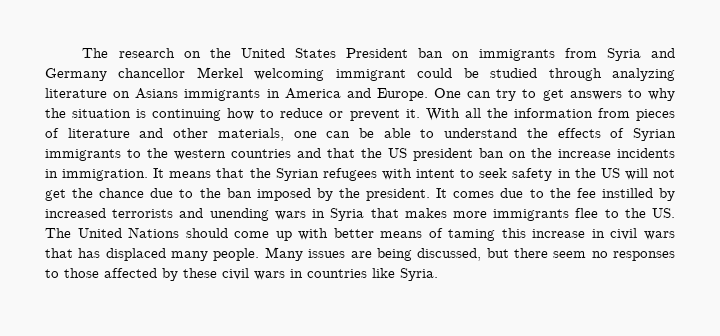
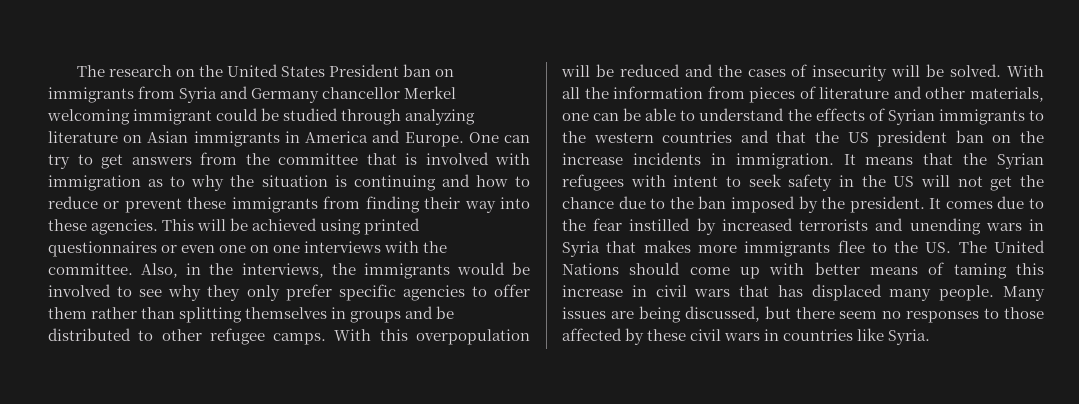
- The research on the United States President ban on immigrants from Syria and Germany chancellor Merkel welcoming immigrant could be studied through analyzing literature on Asians immigrants in America and Europe.
+ The research on the United States President ban on immigrants from Syria and Germany chancellor Merkel welcoming immigrant could be studied through analyzing literature on Asian immigrants in America and Europe.
- One can try to get answers to why the situation is continuing how to reduce or prevent it.
+ One can try to get answers from the committee that is involved with immigration as to why the situation is continuing and how to reduce or prevent these immigrants from finding their way into these agencies. This will be achieved using printed questionnaires or even one on one interviews with the committee. Also, in the interviews, the immigrants would be involved to see why they only prefer specific agencies to offer them rather than splitting themselves in groups and be distributed to other refugee camps. With this overpopulation will be reduced and the cases of insecurity will be solved.
- It comes due to the fee instilled by increased terrorists and unending wars in Syria that makes more immigrants flee to the US. The United Nations should come up with better means of taming this increase in civil wars that has displaced many people.
+ It comes due to the fear instilled by increased terrorists and unending wars in Syria that makes more immigrants flee to the US. The United Nations should come up with better means of taming this increase in civil wars that has displaced many people.

